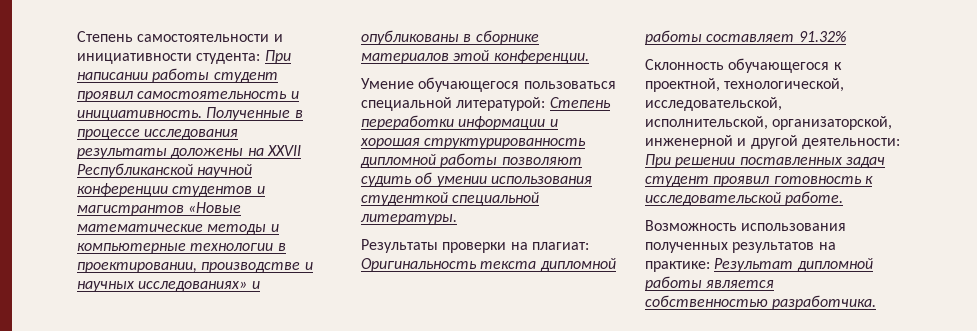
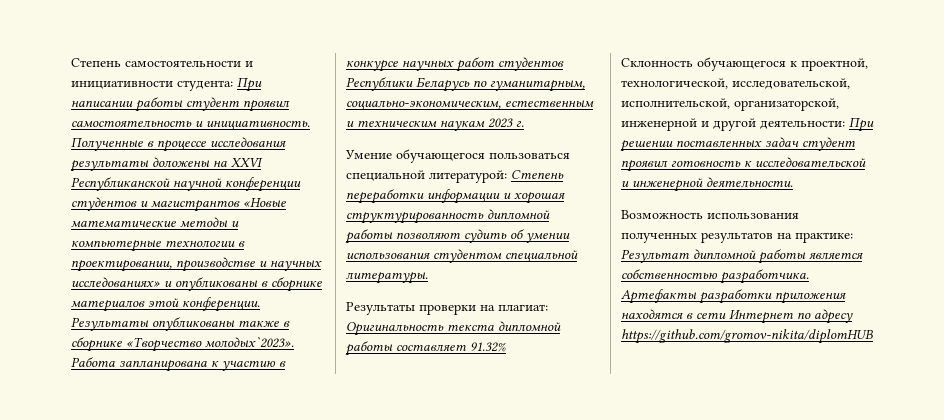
- Полученные в процессе исследования результаты доложены на XXVII Республиканской научной конференции студентов и магистрантов «Новые математические методы и компьютерные технологии в проектировании, производстве и научных исследованиях» и опубликованы в сборнике материалов этой конференции.
+ Полученные в процессе исследования результаты доложены на XXVI Республиканской научной конференции студентов и магистрантов «Новые математические методы и компьютерные технологии в проектировании, производстве и научных исследованиях» и опубликованы в сборнике материалов этой конференции. Результаты опубликованы также в сборнике «Творчество молодых`2023». Работа запланирована к участию в конкурсе научных работ студентов Республики Беларусь по гуманитарным, социально-экономическим, естественным и техническим наукам 2023 г.
- Умение обучающегося пользоваться специальной литературой: Степень переработки информации и хорошая структурированность дипломной работы позволяют судить об умении использования студенткой специальной литературы.
+ Умение обучающегося пользоваться специальной литературой: Степень переработки информации и хорошая структурированность дипломной работы позволяют судить об умении использования студентом специальной литературы.
- Склонность обучающегося к проектной, технологической, исследовательской, исполнительской, организаторской, инженерной и другой деятельности: При решении поставленных задач студент проявил готовность к исследовательской работе.
+ Склонность обучающегося к проектной, технологической, исследовательской, исполнительской, организаторской, инженерной и другой деятельности: При решении поставленных задач студент проявил готовность к исследовательской и инженерной деятельности.
+ Артефакты разработки приложения находятся в сети Интернет по адресу https://github.com/gromov-nikita/diplomHUB

